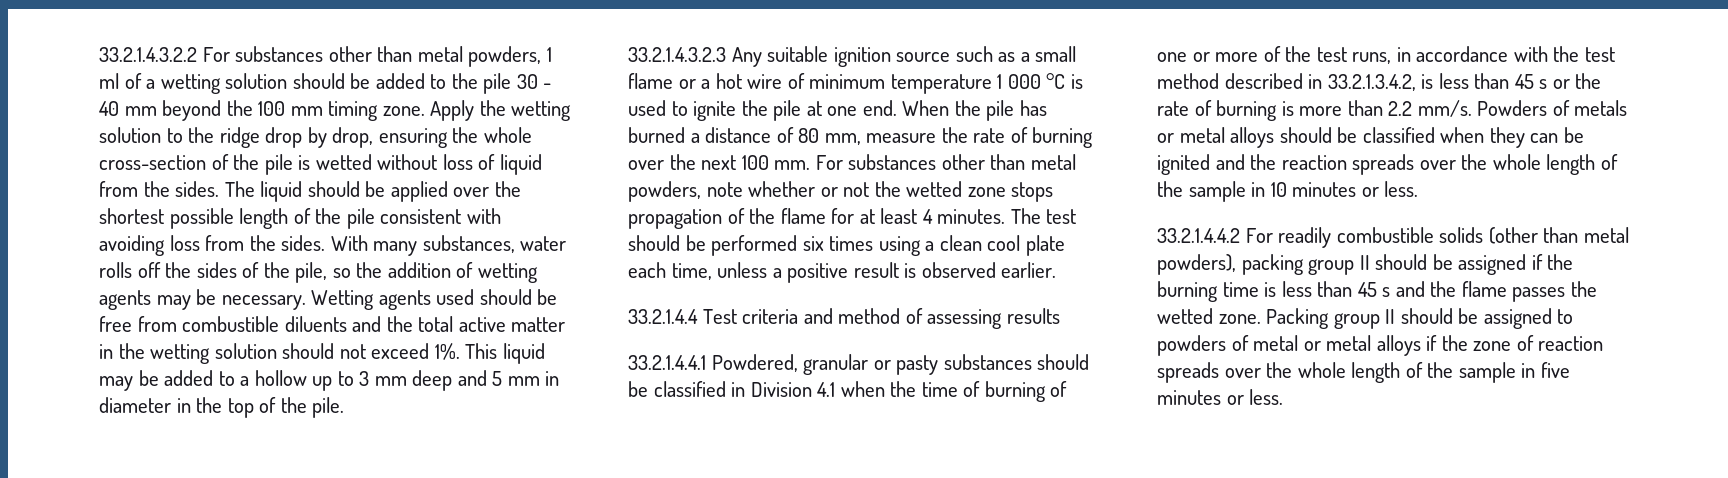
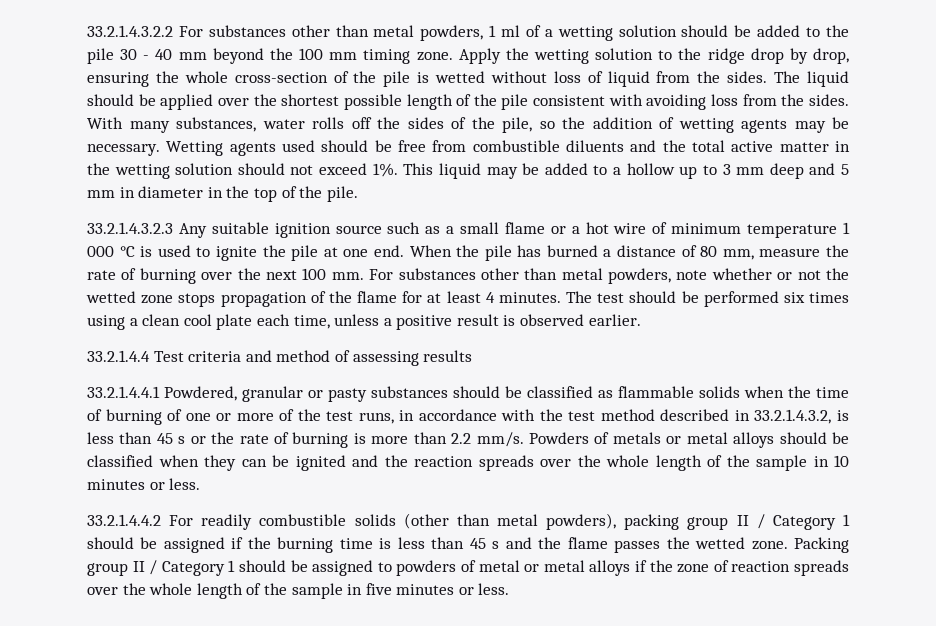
- 33.2.1.4.4.1 Powdered, granular or pasty substances should be classified in Division 4.1 when the time of burning of one or more of the test runs, in accordance with the test method described in 33.2.1.3.4.2, is less than 45 s or the rate of burning is more than 2.2 mm/s.
+ 33.2.1.4.4.1 Powdered, granular or pasty substances should be classified as flammable solids when the time of burning of one or more of the test runs, in accordance with the test method described in 33.2.1.4.3.2, is less than 45 s or the rate of burning is more than 2.2 mm/s.
- 33.2.1.4.4.2 For readily combustible solids (other than metal powders), packing group II should be assigned if the burning time is less than 45 s and the flame passes the wetted zone.
+ 33.2.1.4.4.2 For readily combustible solids (other than metal powders), packing group II / Category 1 should be assigned if the burning time is less than 45 s and the flame passes the wetted zone.
- Packing group II should be assigned to powders of metal or metal alloys if the zone of reaction spreads over the whole length of the sample in five minutes or less.
+ Packing group II / Category 1 should be assigned to powders of metal or metal alloys if the zone of reaction spreads over the whole length of the sample in five minutes or less.

